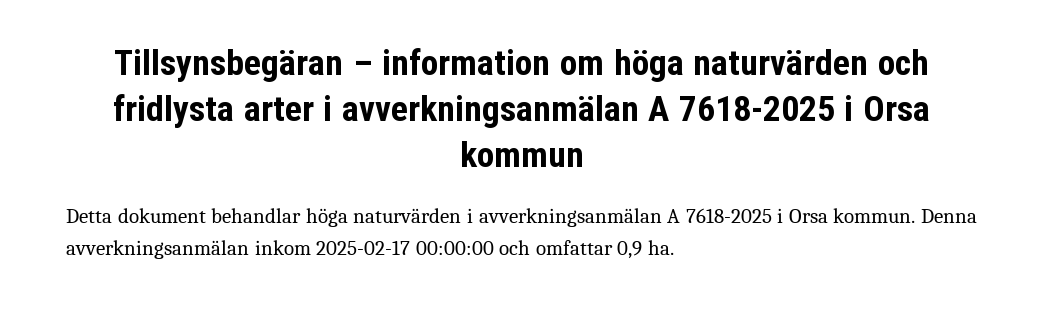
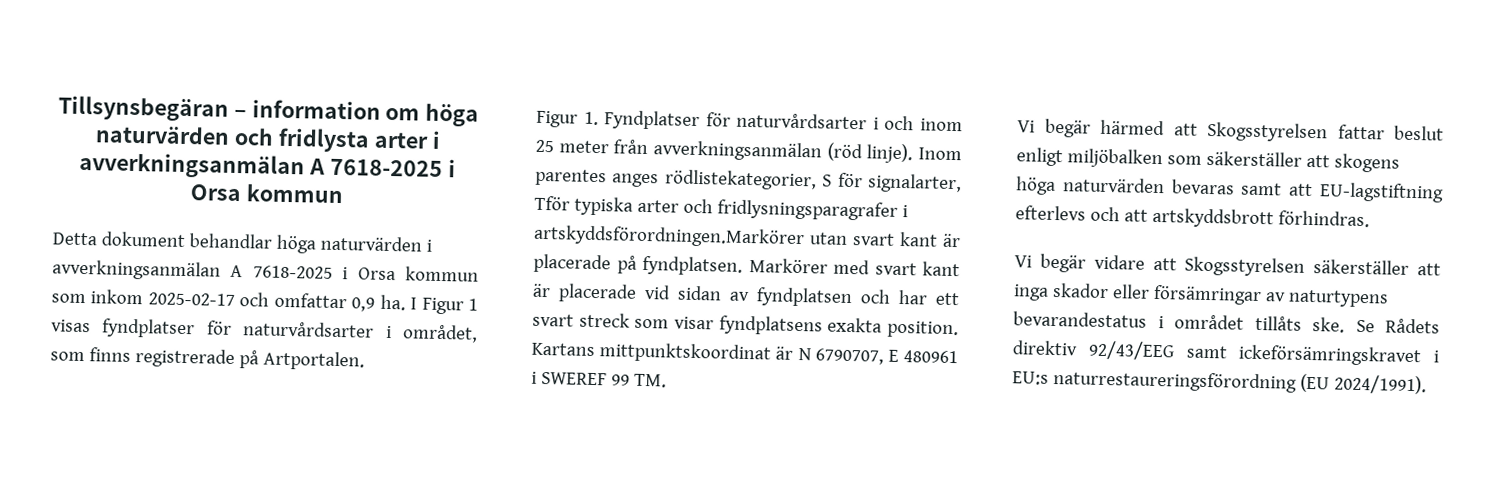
- Detta dokument behandlar höga naturvärden i avverkningsanmälan A 7618-2025 i Orsa kommun. Denna avverkningsanmälan inkom 2025-02-17 00:00:00 och omfattar 0,9 ha.
+ Detta dokument behandlar höga naturvärden i avverkningsanmälan A 7618-2025 i Orsa kommun som inkom 2025-02-17 och omfattar 0,9 ha.
+ I Figur 1 visas fyndplatser för naturvårdsarter i området, som finns registrerade på Artportalen.
+ Figur 1. Fyndplatser för naturvårdsarter i och inom 25 meter från avverkningsanmälan (röd linje). Inom parentes anges rödlistekategorier, S för signalarter, Tför typiska arter och fridlysningsparagrafer i artskyddsförordningen.Markörer utan svart kant är placerade på fyndplatsen. Markörer med svart kant är placerade vid sidan av fyndplatsen och har ett svart streck som visar fyndplatsens exakta position. Kartans mittpunktskoordinat är N 6790707, E 480961 i SWEREF 99 TM.
+ Vi begär härmed att Skogsstyrelsen fattar beslut enligt miljöbalken som säkerställer att skogens höga naturvärden bevaras samt att EU-lagstiftning efterlevs och att artskyddsbrott förhindras.
+ Vi begär vidare att Skogsstyrelsen säkerställer att inga skador eller försämringar av naturtypens bevarandestatus i området tillåts ske. Se Rådets direktiv 92/43/EEG samt ickeförsämringskravet i EU:s naturrestaureringsförordning (EU 2024/1991).

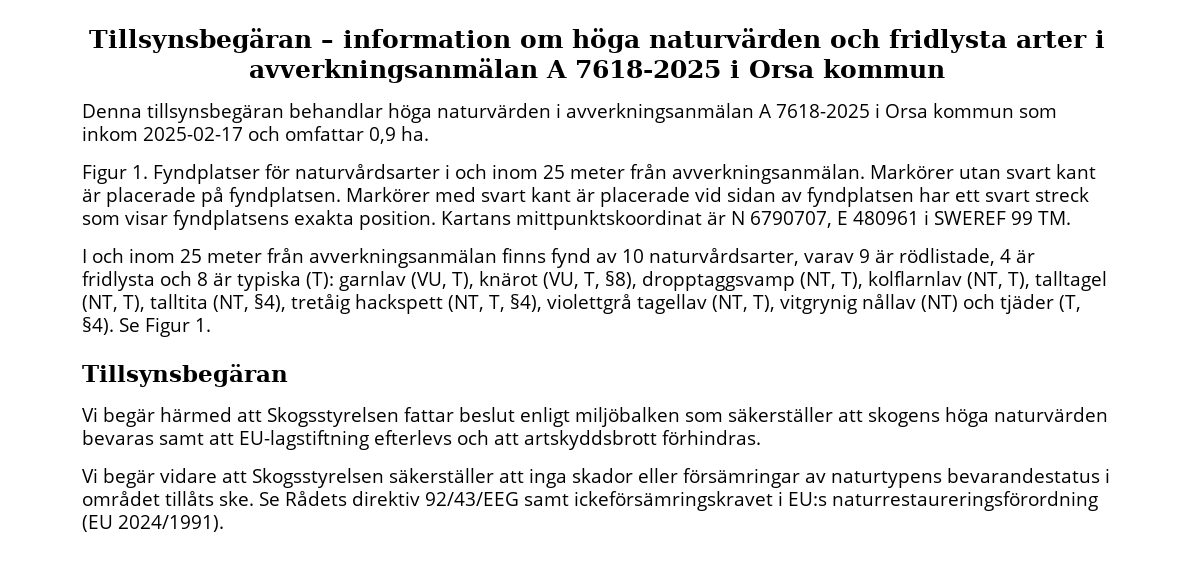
- Detta dokument behandlar höga naturvärden i avverkningsanmälan A 7618-2025 i Orsa kommun som inkom 2025-02-17 och omfattar 0,9 ha. I Figur 1 visas fyndplatser för naturvårdsarter i området, som finns registrerade på Artportalen.
+ Denna tillsynsbegäran behandlar höga naturvärden i avverkningsanmälan A 7618-2025 i Orsa kommun som inkom 2025-02-17 och omfattar 0,9 ha.
- Figur 1. Fyndplatser för naturvårdsarter i och inom 25 meter från avverkningsanmälan (röd linje). Inom parentes anges rödlistekategorier, S för signalarter, Tför typiska arter och fridlysningsparagrafer i artskyddsförordningen.Markörer utan svart kant är placerade på fyndplatsen.
+ Figur 1. Fyndplatser för naturvårdsarter i och inom 25 meter från avverkningsanmälan. Markörer utan svart kant är placerade på fyndplatsen.
- Markörer med svart kant är placerade vid sidan av fyndplatsen och har ett svart streck som visar fyndplatsens exakta position.
+ Markörer med svart kant är placerade vid sidan av fyndplatsen har ett svart streck som visar fyndplatsens exakta position.
+ I och inom 25 meter från avverkningsanmälan finns fynd av 10 naturvårdsarter, varav 9 är rödlistade, 4 är fridlysta och 8 är typiska (T): garnlav (VU, T), knärot (VU, T, §8), dropptaggsvamp (NT, T), kolflarnlav (NT, T), talltagel (NT, T), talltita (NT, §4), tretåig hackspett (NT, T, §4), violettgrå tagellav (NT, T), vitgrynig nållav (NT) och tjäder (T, §4). Se Figur 1.
+ Tillsynsbegäran

